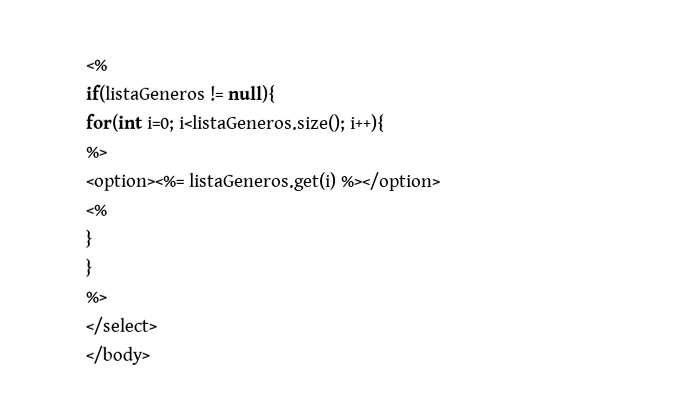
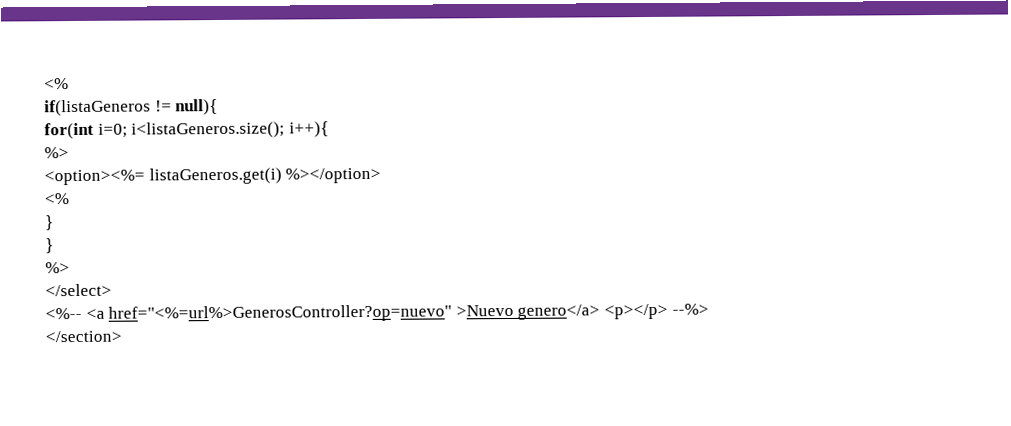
- </body>
+ <%-- <a href="<%=url%>GenerosController?op=nuevo" >Nuevo genero</a> <p></p> --%>
+ </section>

